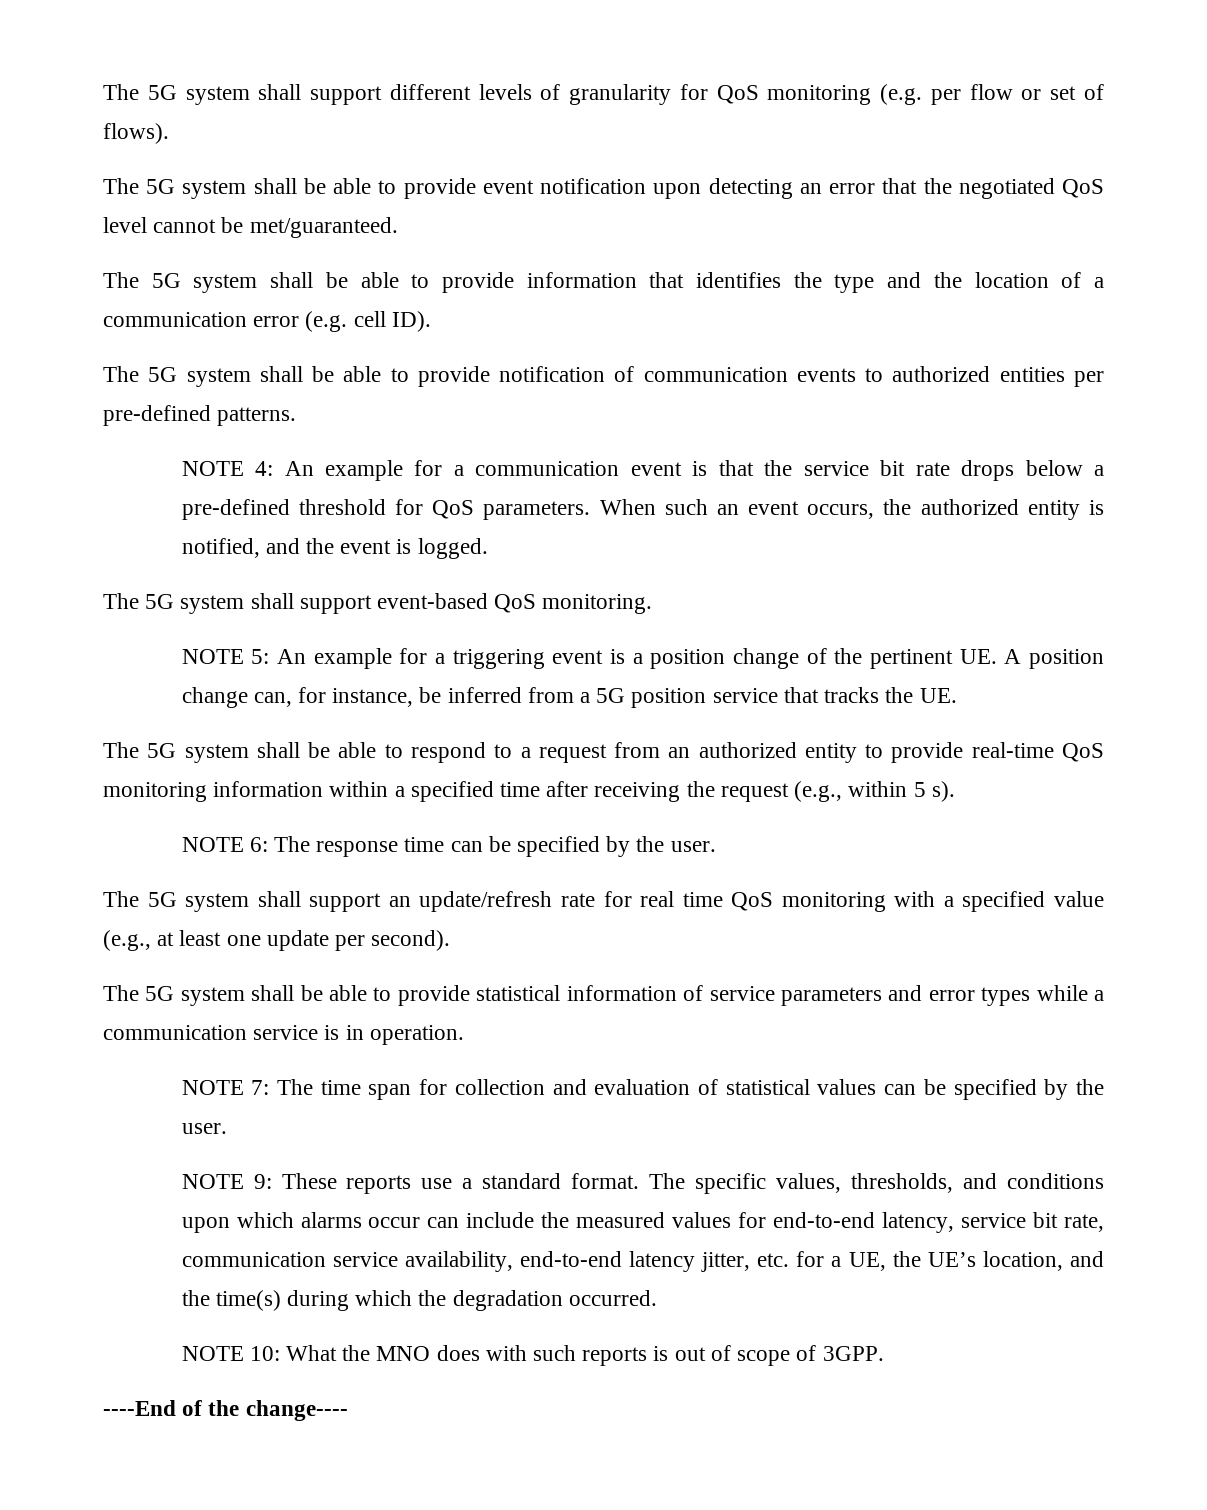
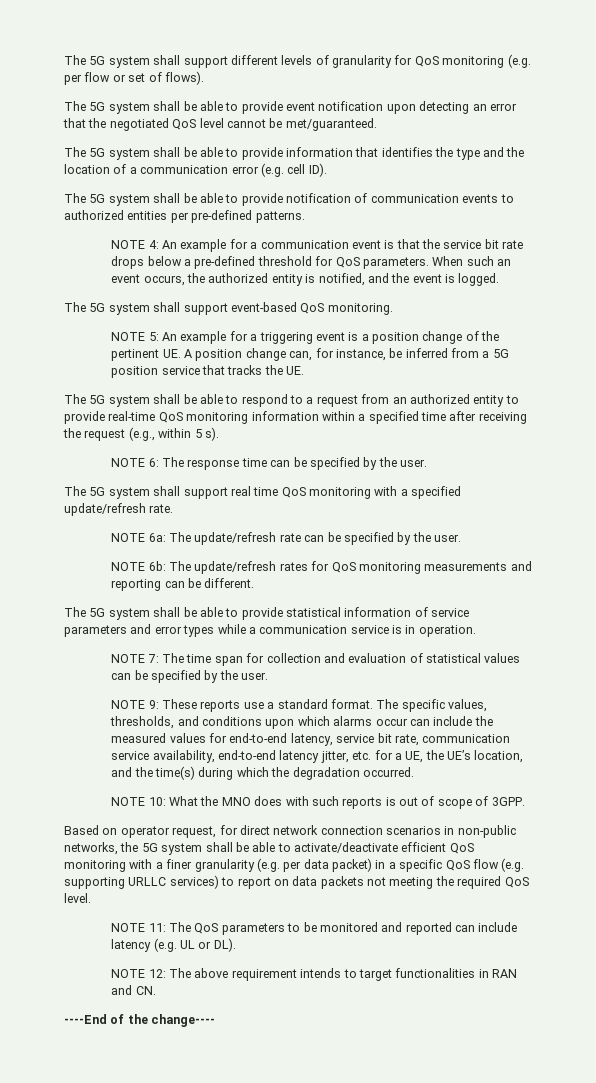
- The 5G system shall support an update/refresh rate for real time QoS monitoring with a specified value (e.g., at least one update per second).
+ The 5G system shall support real time QoS monitoring with a specified update/refresh rate.
+ NOTE 6a: The update/refresh rate can be specified by the user.
+ NOTE 6b: The update/refresh rates for QoS monitoring measurements and reporting can be different.
+ Based on operator request, for direct network connection scenarios in non-public networks, the 5G system shall be able to activate/deactivate efficient QoS monitoring with a finer granularity (e.g. per data packet) in a specific QoS flow (e.g. supporting URLLC services) to report on data packets not meeting the required QoS level.
+ NOTE 11: The QoS parameters to be monitored and reported can include latency (e.g. UL or DL).
+ NOTE 12: The above requirement intends to target functionalities in RAN and CN.

